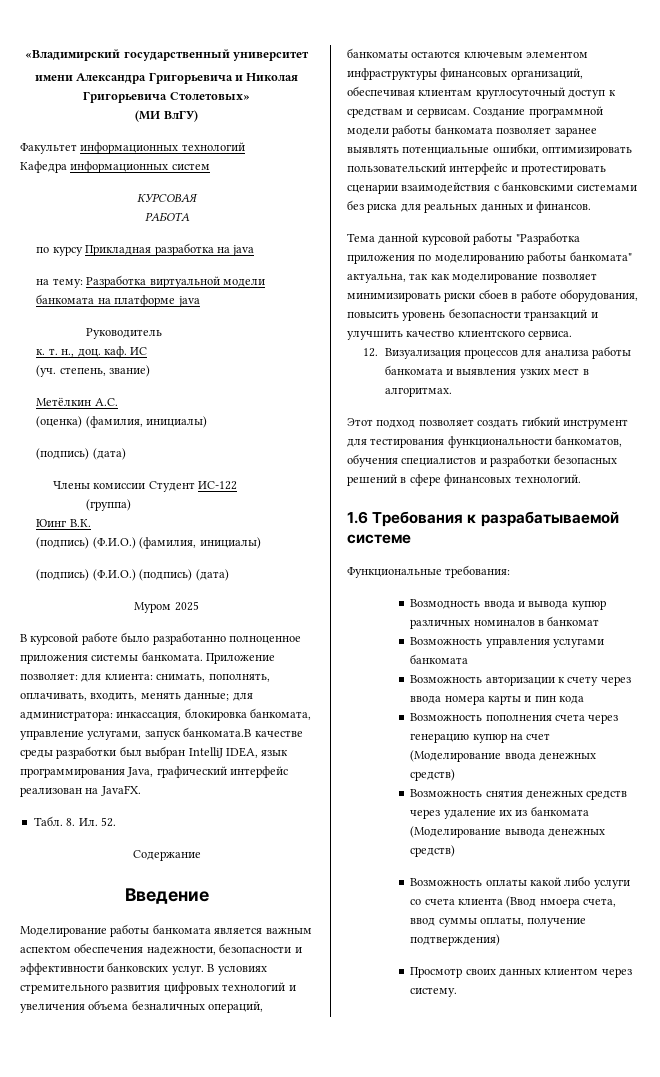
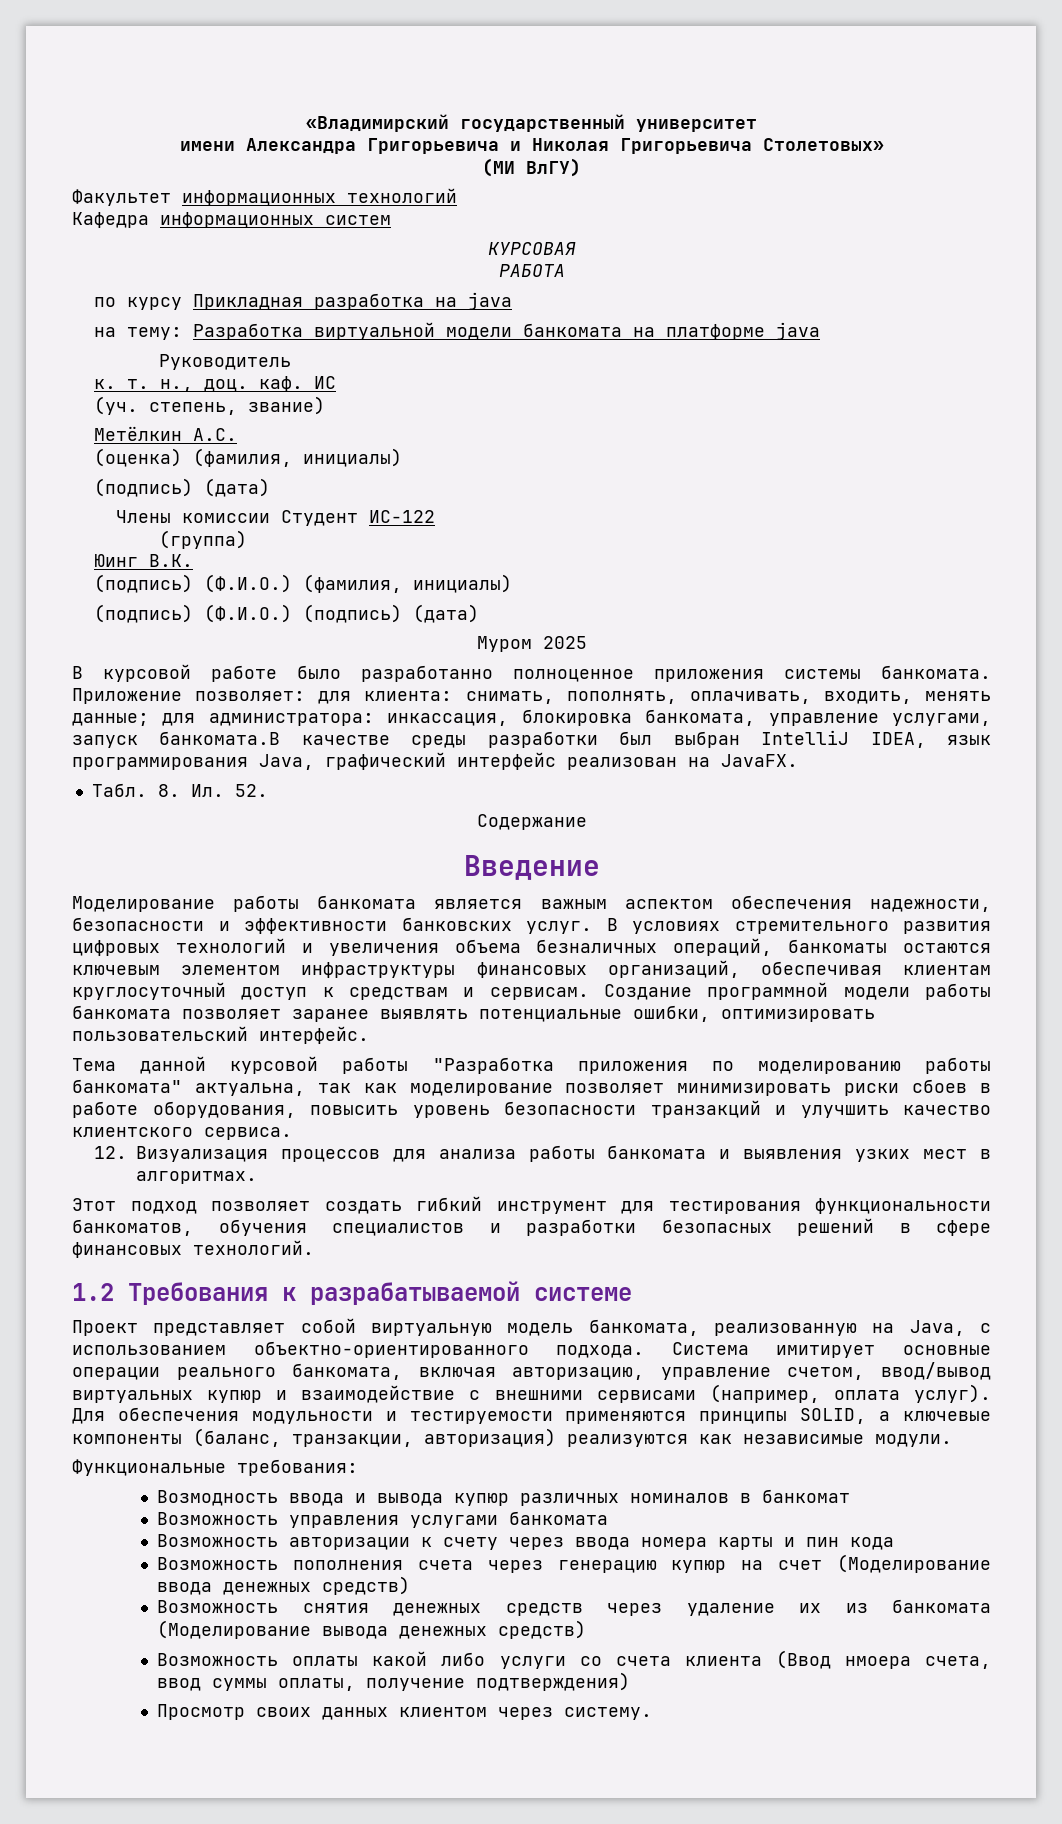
- Создание программной модели работы банкомата позволяет заранее выявлять потенциальные ошибки, оптимизировать пользовательский интерфейс и протестировать сценарии взаимодействия с банковскими системами без риска для реальных данных и финансов.
+ Создание программной модели работы банкомата позволяет заранее выявлять потенциальные ошибки, оптимизировать пользовательский интерфейс.
- 1.6 Требования к разрабатываемой системе
+ 1.2 Требования к разрабатываемой системе
+ Проект представляет собой виртуальную модель банкомата, реализованную на Java, с использованием объектно-ориентированного подхода. Система имитирует основные операции реального банкомата, включая авторизацию, управление счетом, ввод/вывод виртуальных купюр и взаимодействие с внешними сервисами (например, оплата услуг). Для обеспечения модульности и тестируемости применяются принципы SOLID, а ключевые компоненты (баланс, транзакции, авторизация) реализуются как независимые модули.

